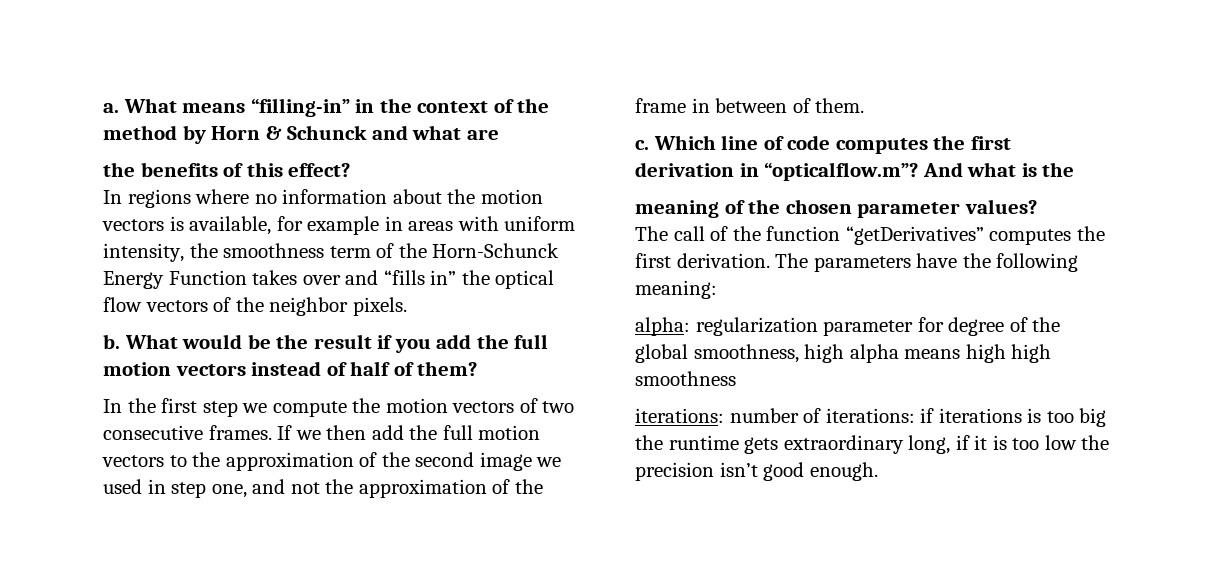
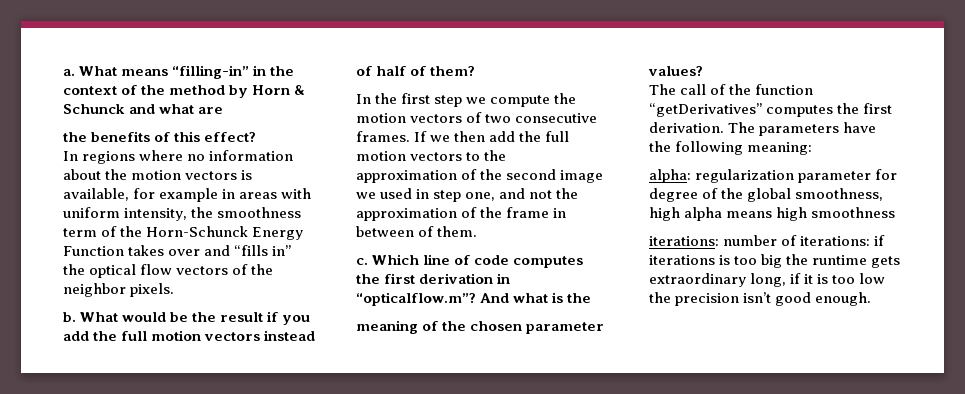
- alpha: regularization parameter for degree of the global smoothness, high alpha means high high smoothness
+ alpha: regularization parameter for degree of the global smoothness, high alpha means high smoothness

